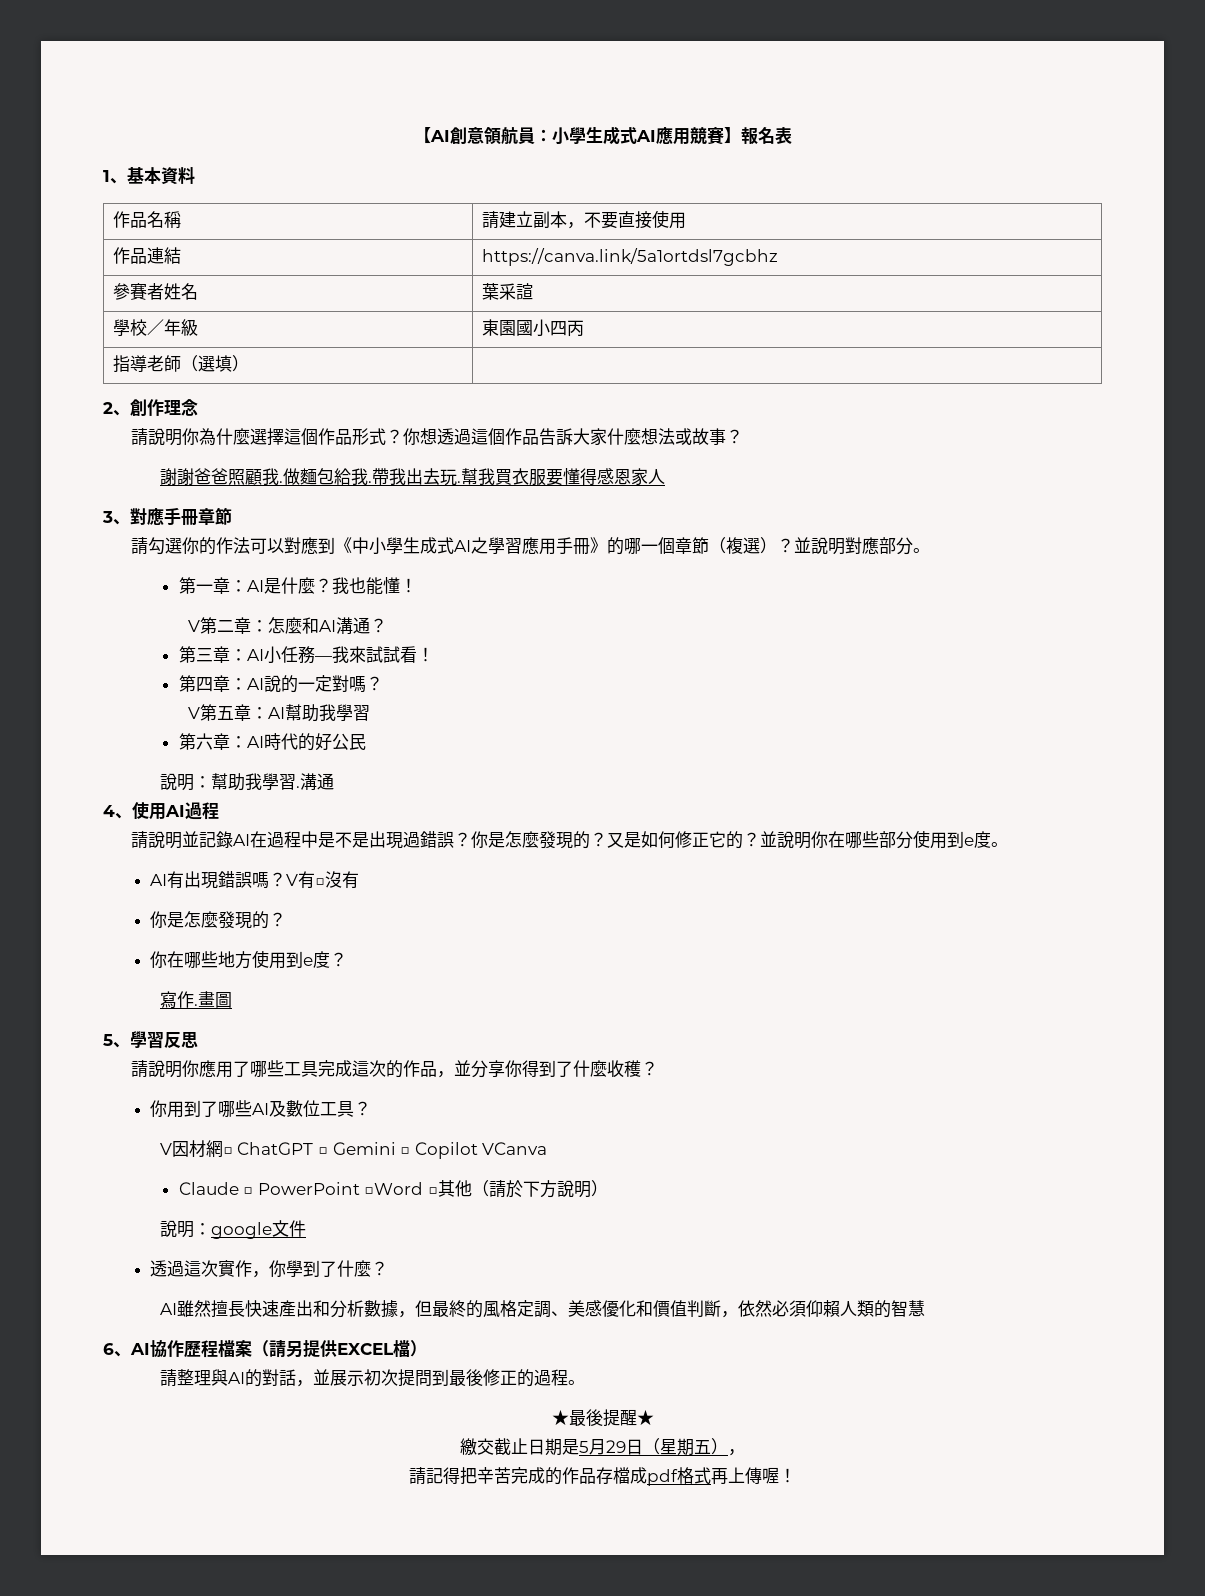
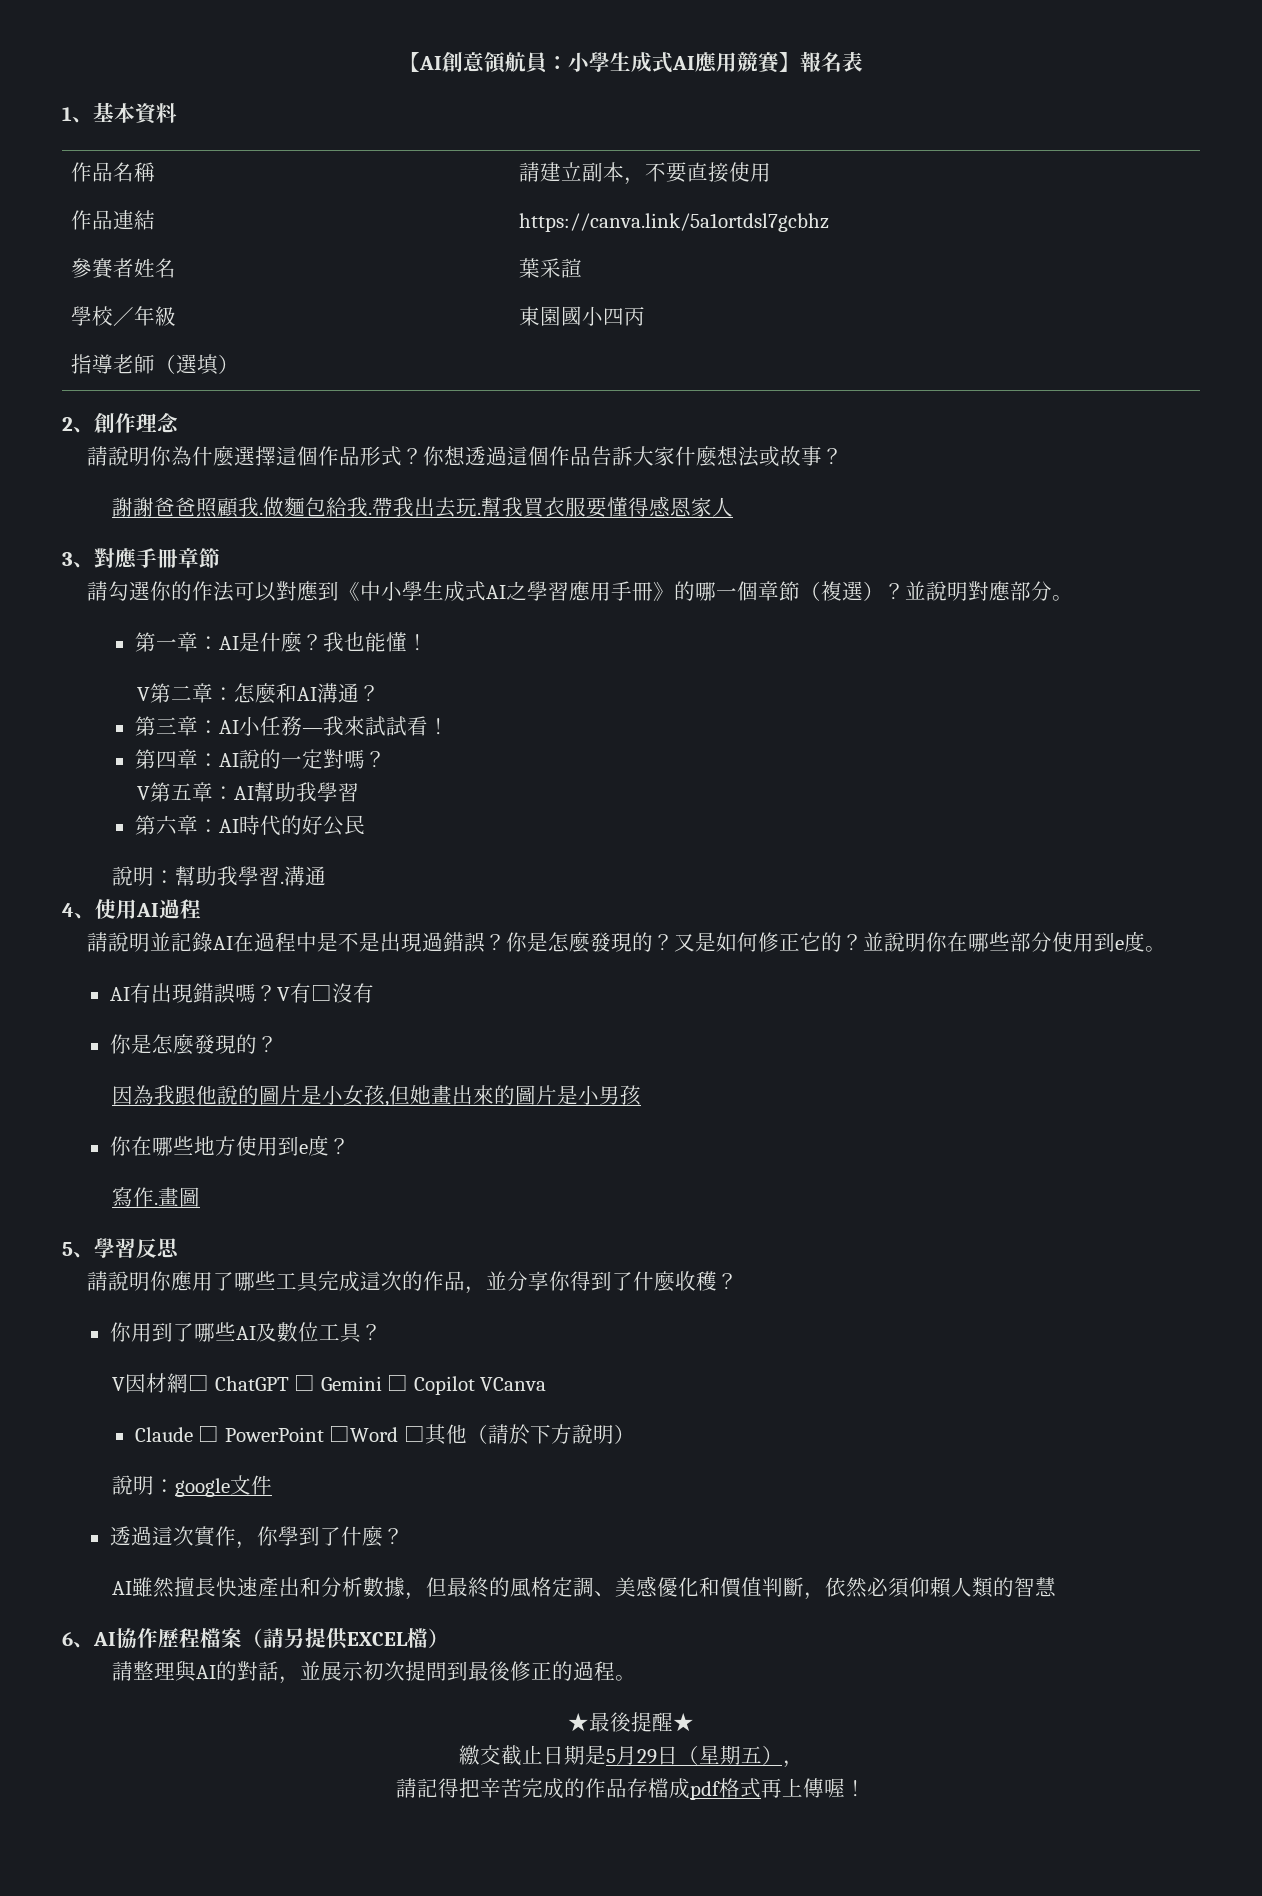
+ 因為我跟他說的圖片是小女孩,但她畫出來的圖片是小男孩

